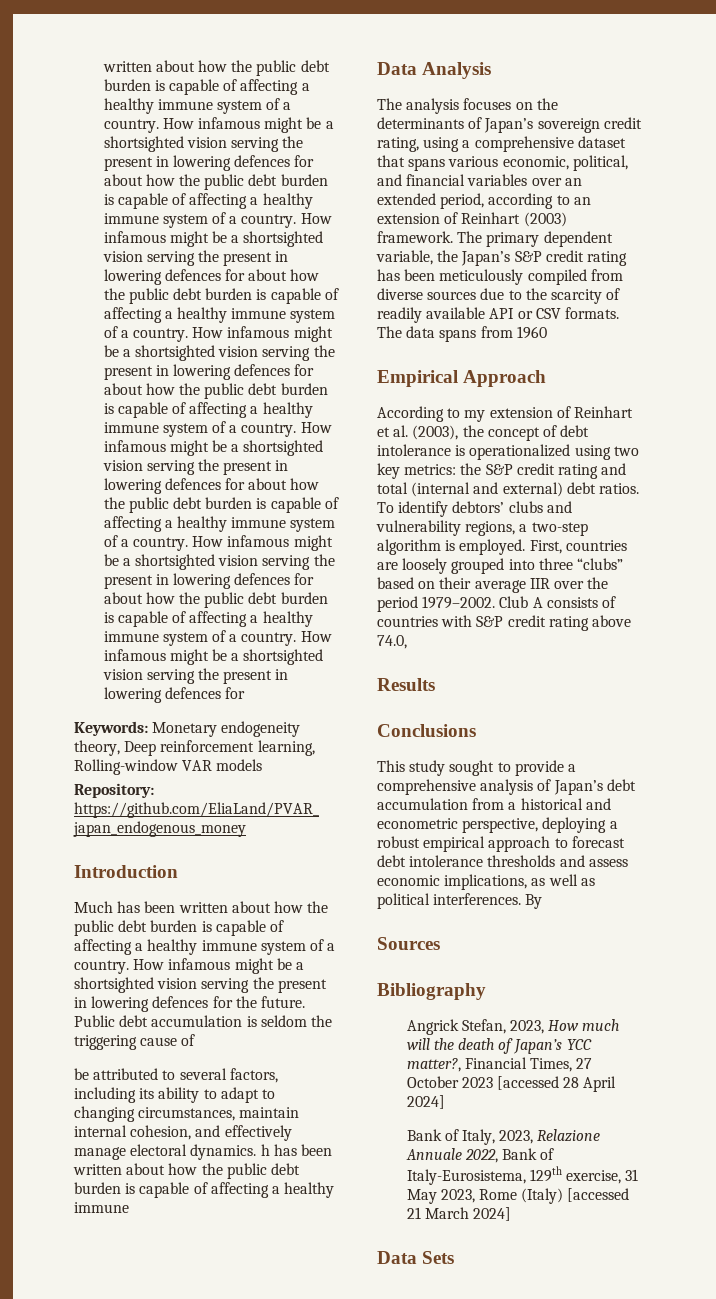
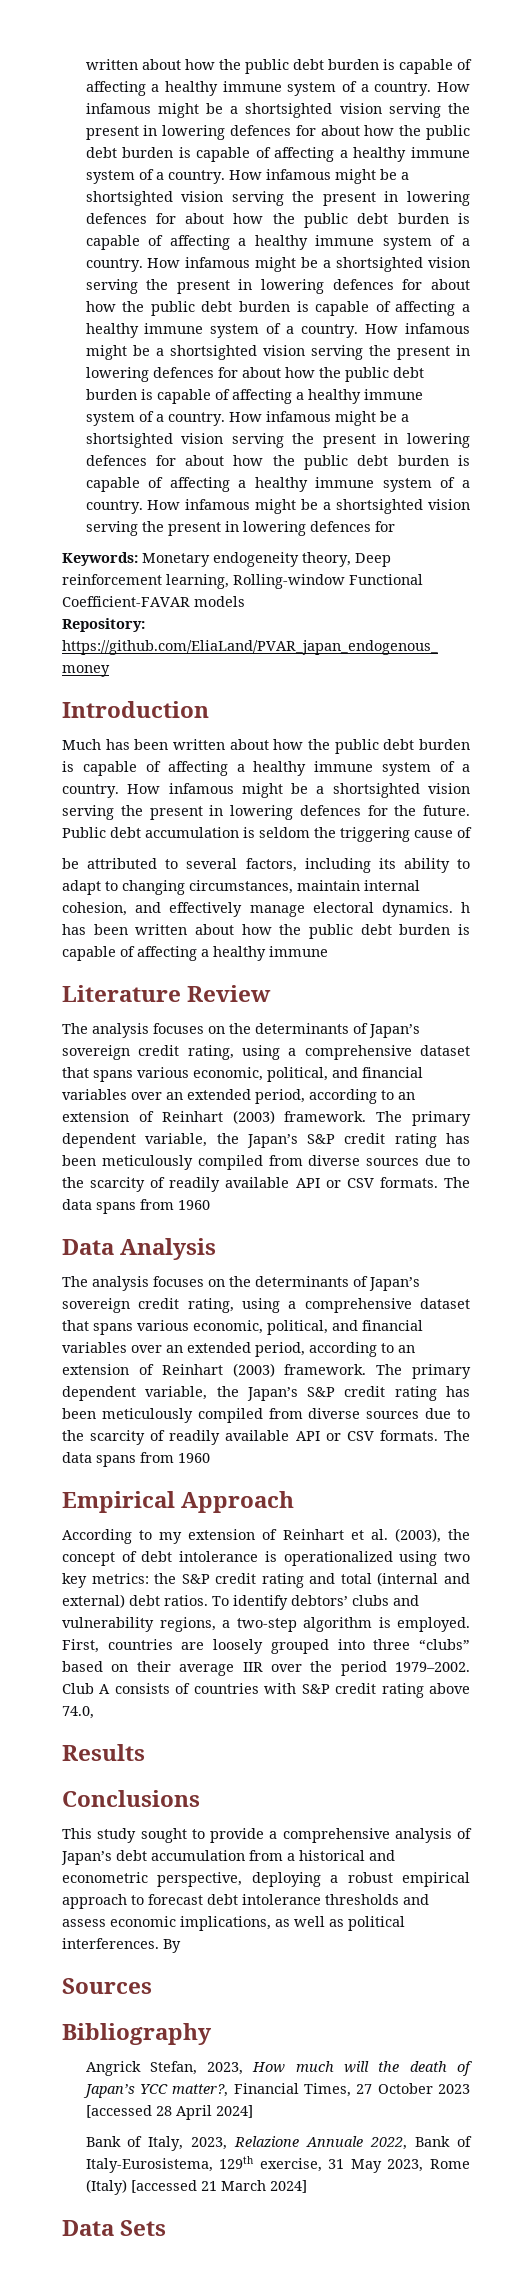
- Keywords: Monetary endogeneity theory, Deep reinforcement learning, Rolling-window VAR models
+ Keywords: Monetary endogeneity theory, Deep reinforcement learning, Rolling-window Functional Coefficient-FAVAR models
+ Literature Review
+ The analysis focuses on the determinants of Japan’s sovereign credit rating, using a comprehensive dataset that spans various economic, political, and financial variables over an extended period, according to an extension of Reinhart (2003) framework. The primary dependent variable, the Japan’s S&P credit rating has been meticulously compiled from diverse sources due to the scarcity of readily available API or CSV formats. The data spans from 1960

